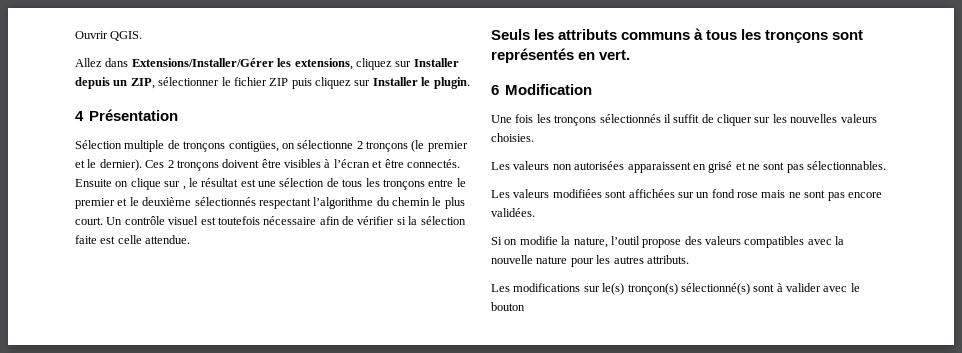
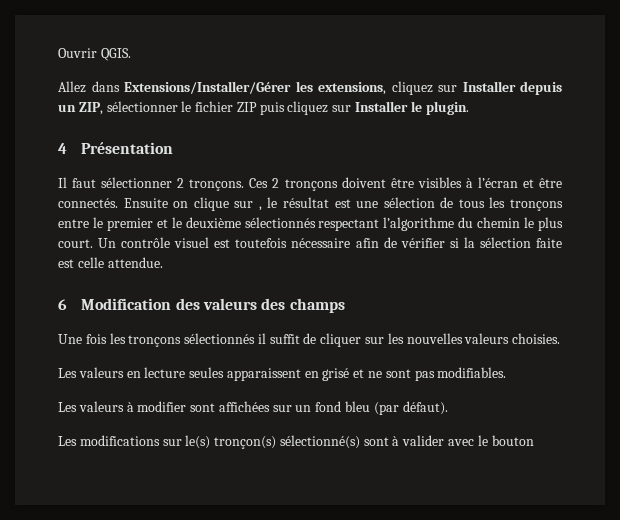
- Sélection multiple de tronçons contigües, on sélectionne 2 tronçons (le premier et le dernier).
+ Il faut sélectionner 2 tronçons.
- Seuls les attributs communs à tous les tronçons sont représentés en vert.
- 6 Modification
+ 6 Modification des valeurs des champs
- Les valeurs non autorisées apparaissent en grisé et ne sont pas sélectionnables.
- Les valeurs modifiées sont affichées sur un fond rose mais ne sont pas encore validées.
- Si on modifie la nature, l’outil propose des valeurs compatibles avec la nouvelle nature pour les autres attributs.
+ Les valeurs en lecture seules apparaissent en grisé et ne sont pas modifiables.
+ Les valeurs à modifier sont affichées sur un fond bleu (par défaut).

